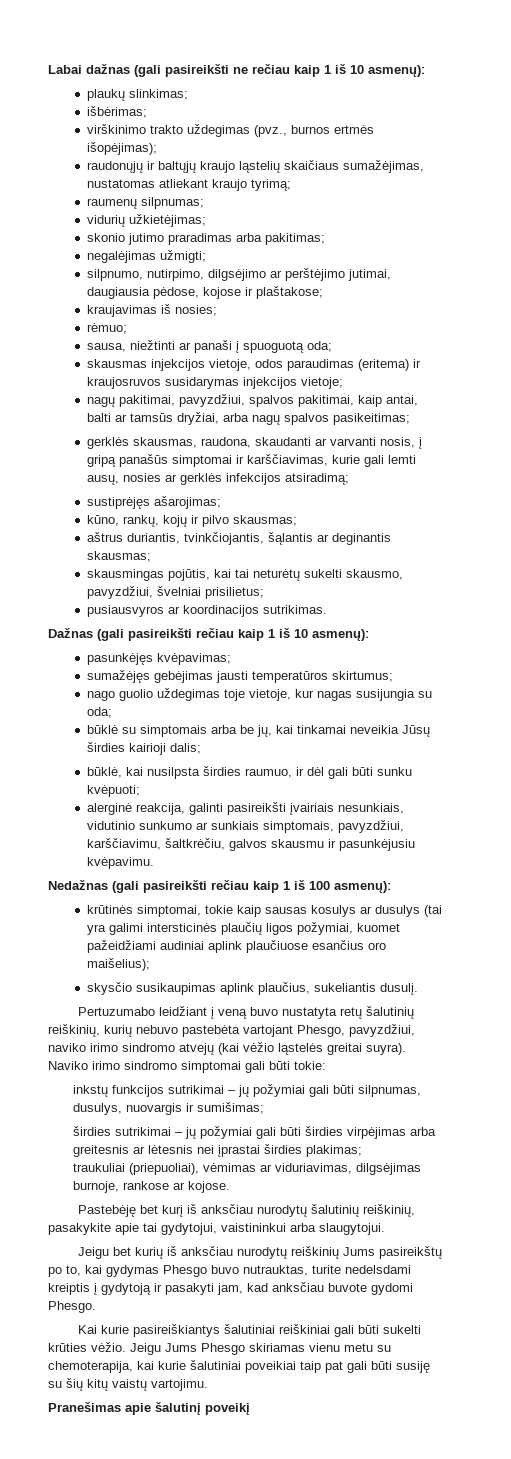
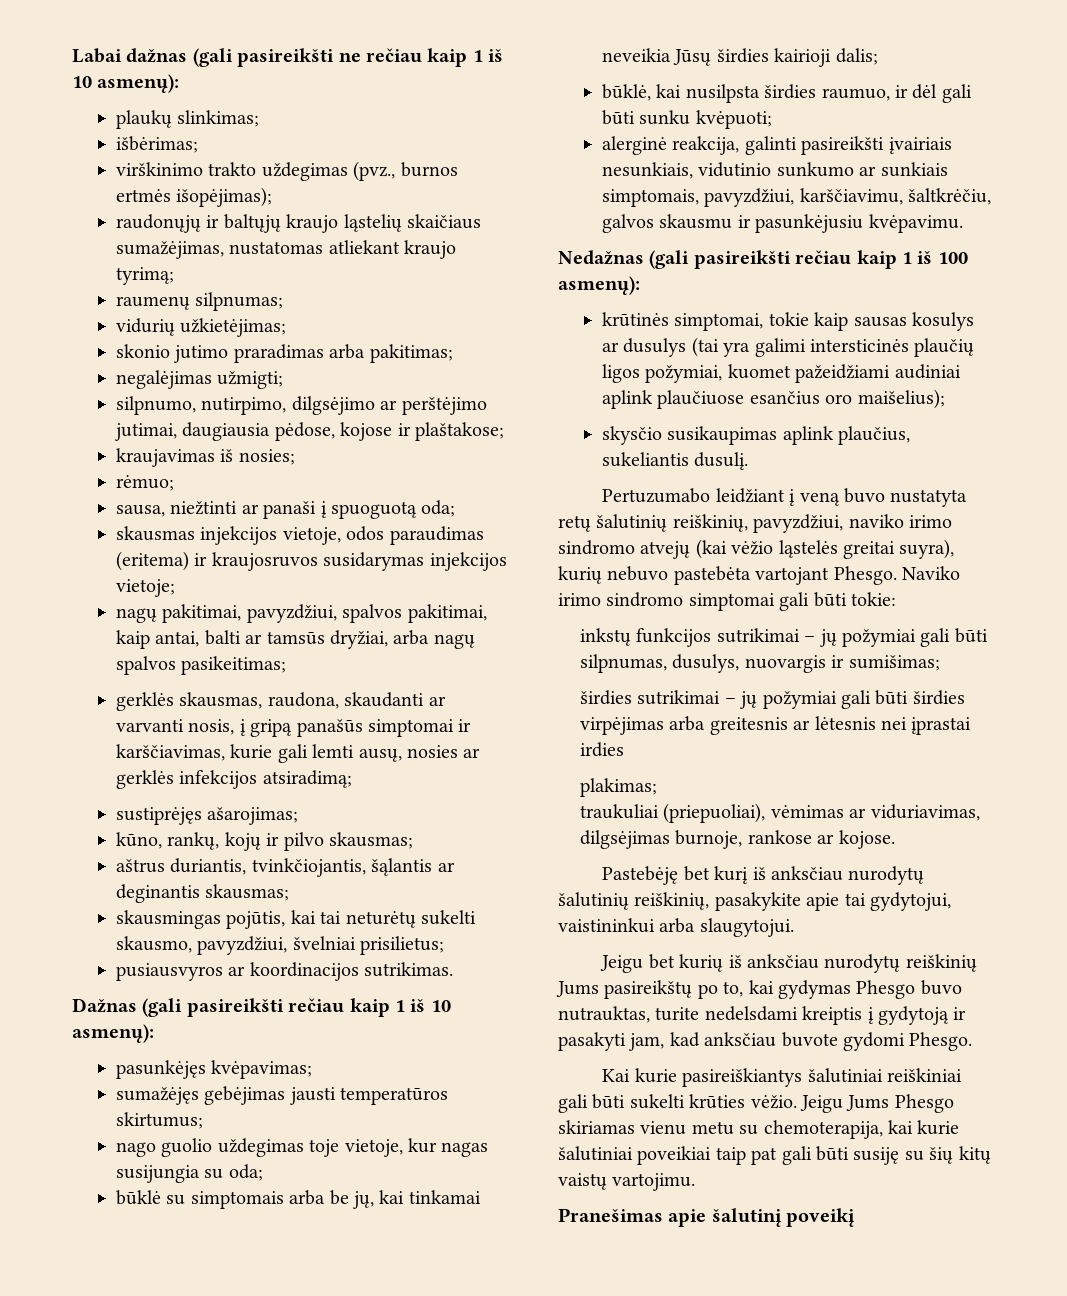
- Pertuzumabo leidžiant į veną buvo nustatyta retų šalutinių reiškinių, kurių nebuvo pastebėta vartojant Phesgo, pavyzdžiui, naviko irimo sindromo atvejų (kai vėžio ląstelės greitai suyra).
+ Pertuzumabo leidžiant į veną buvo nustatyta retų šalutinių reiškinių, pavyzdžiui, naviko irimo sindromo atvejų (kai vėžio ląstelės greitai suyra), kurių nebuvo pastebėta vartojant Phesgo.
- širdies sutrikimai – jų požymiai gali būti širdies virpėjimas arba greitesnis ar lėtesnis nei įprastai širdies plakimas;
+ širdies sutrikimai – jų požymiai gali būti širdies virpėjimas arba greitesnis ar lėtesnis nei įprastai irdies
+ plakimas;

